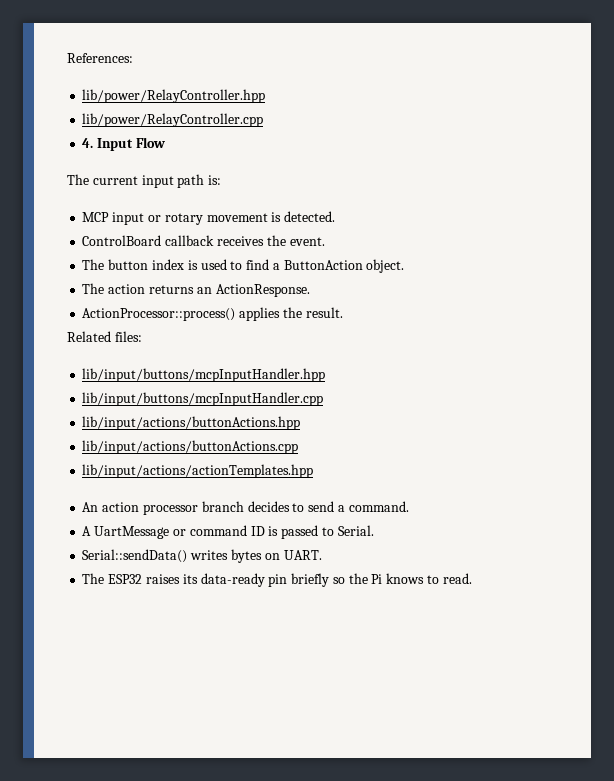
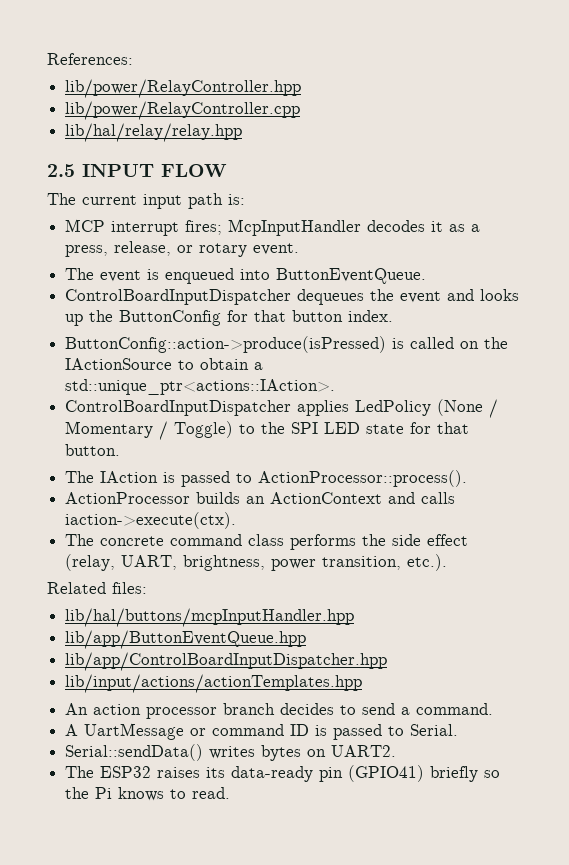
- 4. Input Flow
+ lib/hal/relay/relay.hpp
+ 2.5 INPUT FLOW
- MCP input or rotary movement is detected.
- ControlBoard callback receives the event.
- The button index is used to find a ButtonAction object.
- The action returns an ActionResponse.
- ActionProcessor::process() applies the result.
+ MCP interrupt fires; McpInputHandler decodes it as a press, release, or rotary event.
+ The event is enqueued into ButtonEventQueue.
+ ControlBoardInputDispatcher dequeues the event and looks up the ButtonConfig for that button index.
+ ButtonConfig::action->produce(isPressed) is called on the IActionSource to obtain a std::unique_ptr<actions::IAction>.
+ ControlBoardInputDispatcher applies LedPolicy (None / Momentary / Toggle) to the SPI LED state for that button.
+ The IAction is passed to ActionProcessor::process().
+ ActionProcessor builds an ActionContext and calls iaction->execute(ctx).
+ The concrete command class performs the side effect (relay, UART, brightness, power transition, etc.).
  Related files:
- lib/input/buttons/mcpInputHandler.hpp
- lib/input/buttons/mcpInputHandler.cpp
- lib/input/actions/buttonActions.hpp
- lib/input/actions/buttonActions.cpp
+ lib/hal/buttons/mcpInputHandler.hpp
+ lib/app/ButtonEventQueue.hpp
+ lib/app/ControlBoardInputDispatcher.hpp
- Serial::sendData() writes bytes on UART.
+ Serial::sendData() writes bytes on UART2.
- The ESP32 raises its data-ready pin briefly so the Pi knows to read.
+ The ESP32 raises its data-ready pin (GPIO41) briefly so the Pi knows to read.

